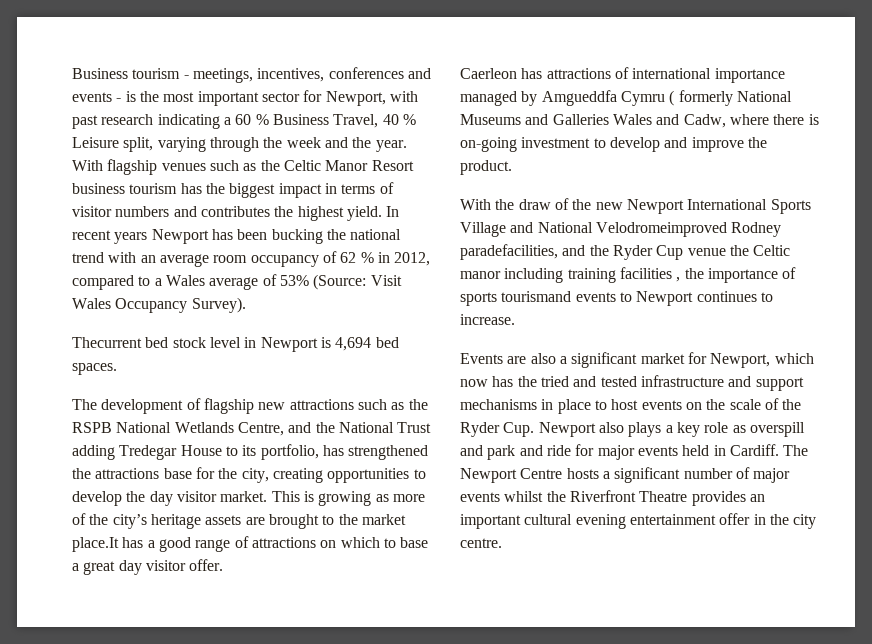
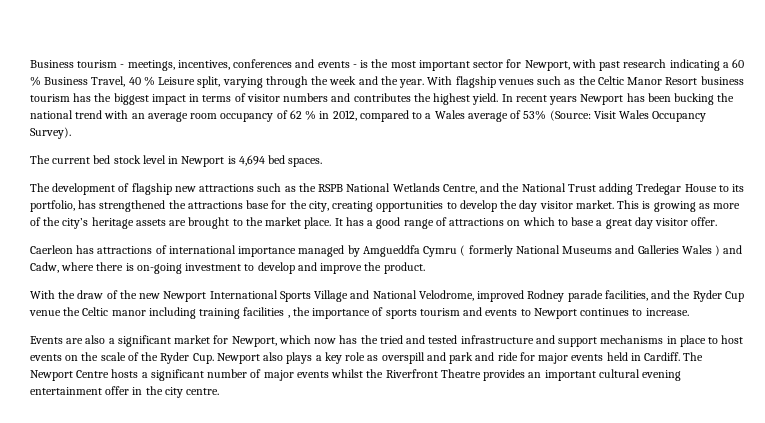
- Thecurrent bed stock level in Newport is 4,694 bed spaces.
+ The current bed stock level in Newport is 4,694 bed spaces.
- This is growing as more of the city’s heritage assets are brought to the market place.It has a good range of attractions on which to base a great day visitor offer.
+ This is growing as more of the city’s heritage assets are brought to the market place. It has a good range of attractions on which to base a great day visitor offer.
- Caerleon has attractions of international importance managed by Amgueddfa Cymru ( formerly National Museums and Galleries Wales and Cadw, where there is on-going investment to develop and improve the product.
+ Caerleon has attractions of international importance managed by Amgueddfa Cymru ( formerly National Museums and Galleries Wales ) and Cadw, where there is on-going investment to develop and improve the product.
- With the draw of the new Newport International Sports Village and National Velodromeimproved Rodney paradefacilities, and the Ryder Cup venue the Celtic manor including training facilities , the importance of sports tourismand events to Newport continues to increase.
+ With the draw of the new Newport International Sports Village and National Velodrome, improved Rodney parade facilities, and the Ryder Cup venue the Celtic manor including training facilities , the importance of sports tourism and events to Newport continues to increase.

